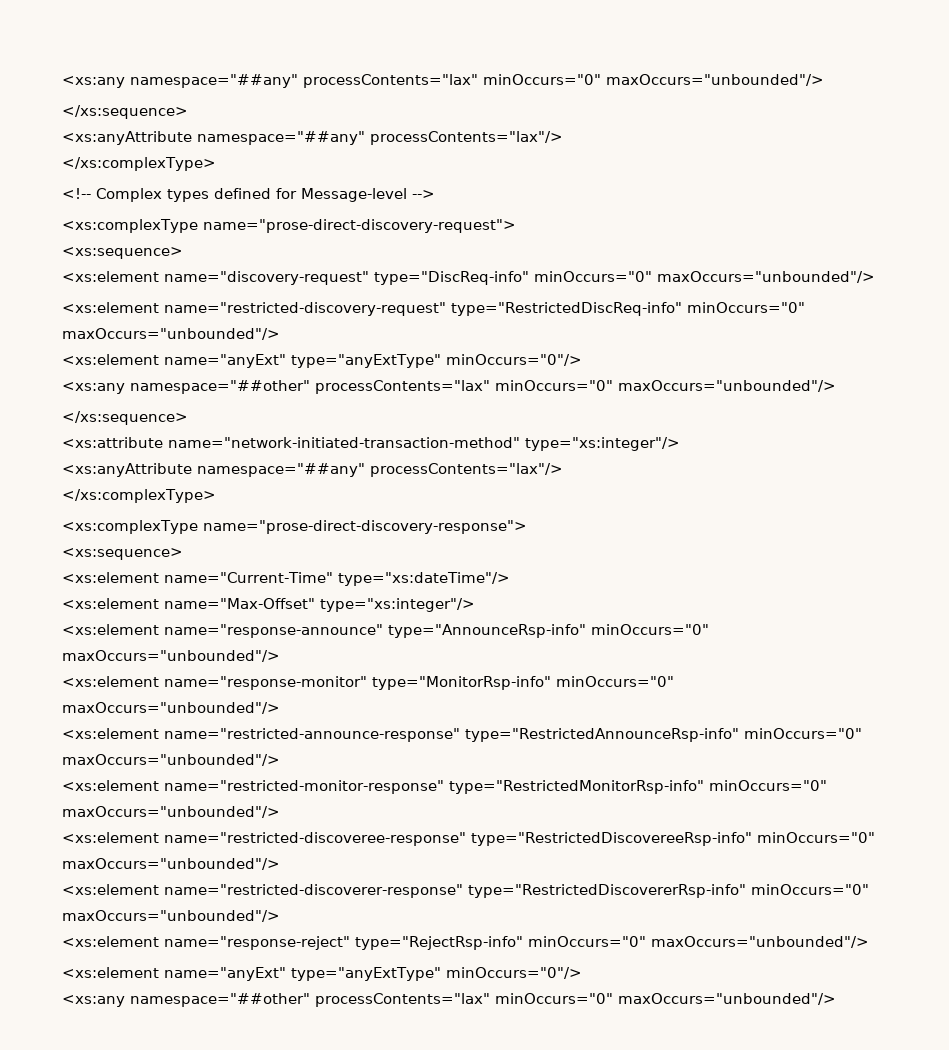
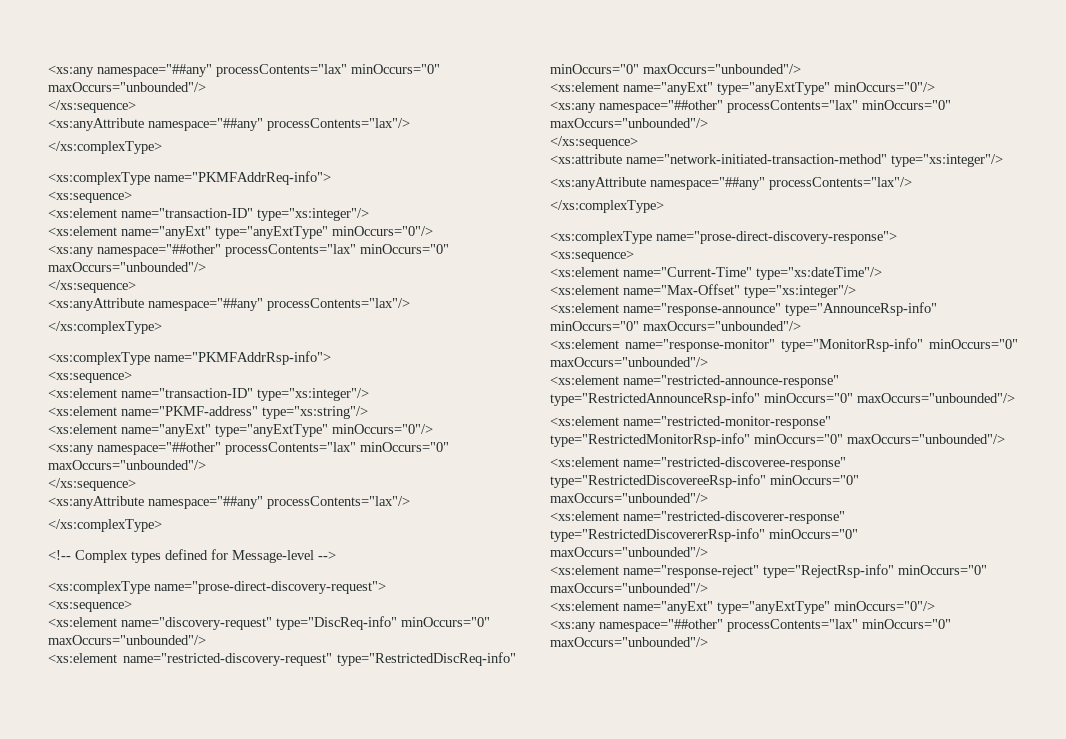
+ <xs:complexType name="PKMFAddrReq-info">
+ <xs:sequence>
+ <xs:element name="transaction-ID" type="xs:integer"/>
+ <xs:element name="anyExt" type="anyExtType" minOccurs="0"/>
+ <xs:any namespace="##other" processContents="lax" minOccurs="0" maxOccurs="unbounded"/>
+ </xs:sequence>
+ <xs:anyAttribute namespace="##any" processContents="lax"/>
+ </xs:complexType>
+ <xs:complexType name="PKMFAddrRsp-info">
+ <xs:sequence>
+ <xs:element name="transaction-ID" type="xs:integer"/>
+ <xs:element name="PKMF-address" type="xs:string"/>
+ <xs:element name="anyExt" type="anyExtType" minOccurs="0"/>
+ <xs:any namespace="##other" processContents="lax" minOccurs="0" maxOccurs="unbounded"/>
+ </xs:sequence>
+ <xs:anyAttribute namespace="##any" processContents="lax"/>
+ </xs:complexType>

